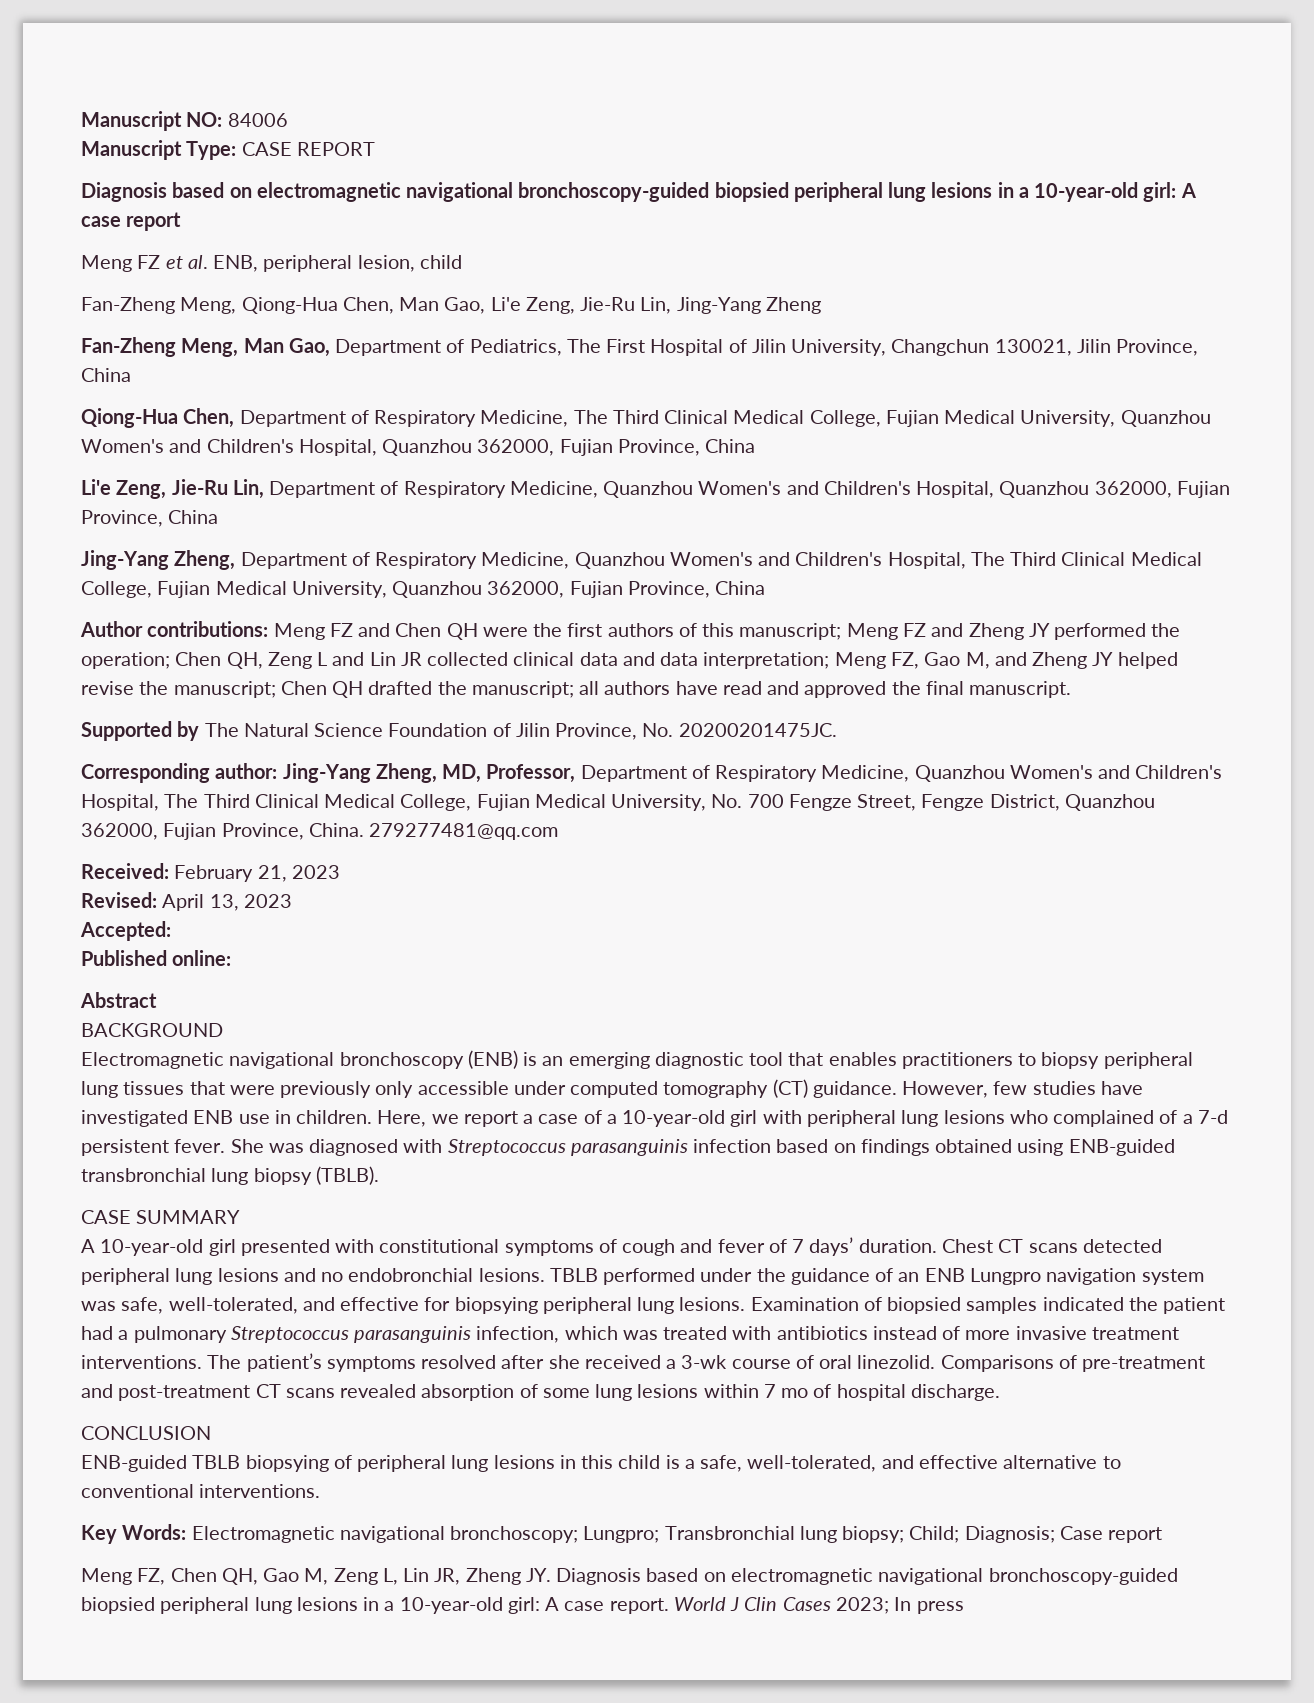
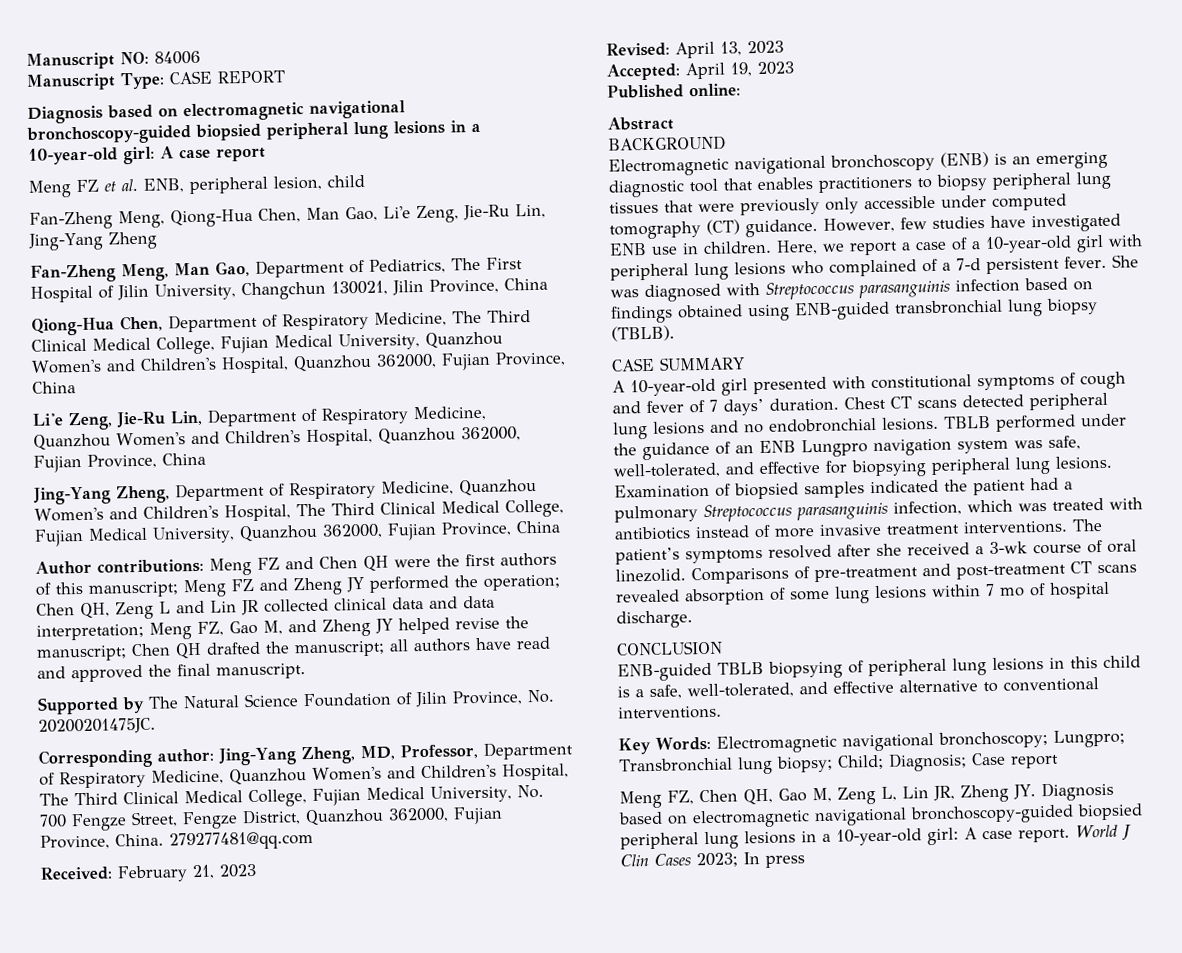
- Accepted:
+ Accepted: April 19, 2023

